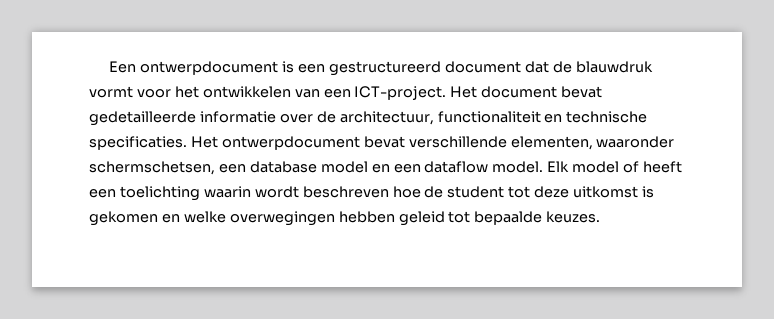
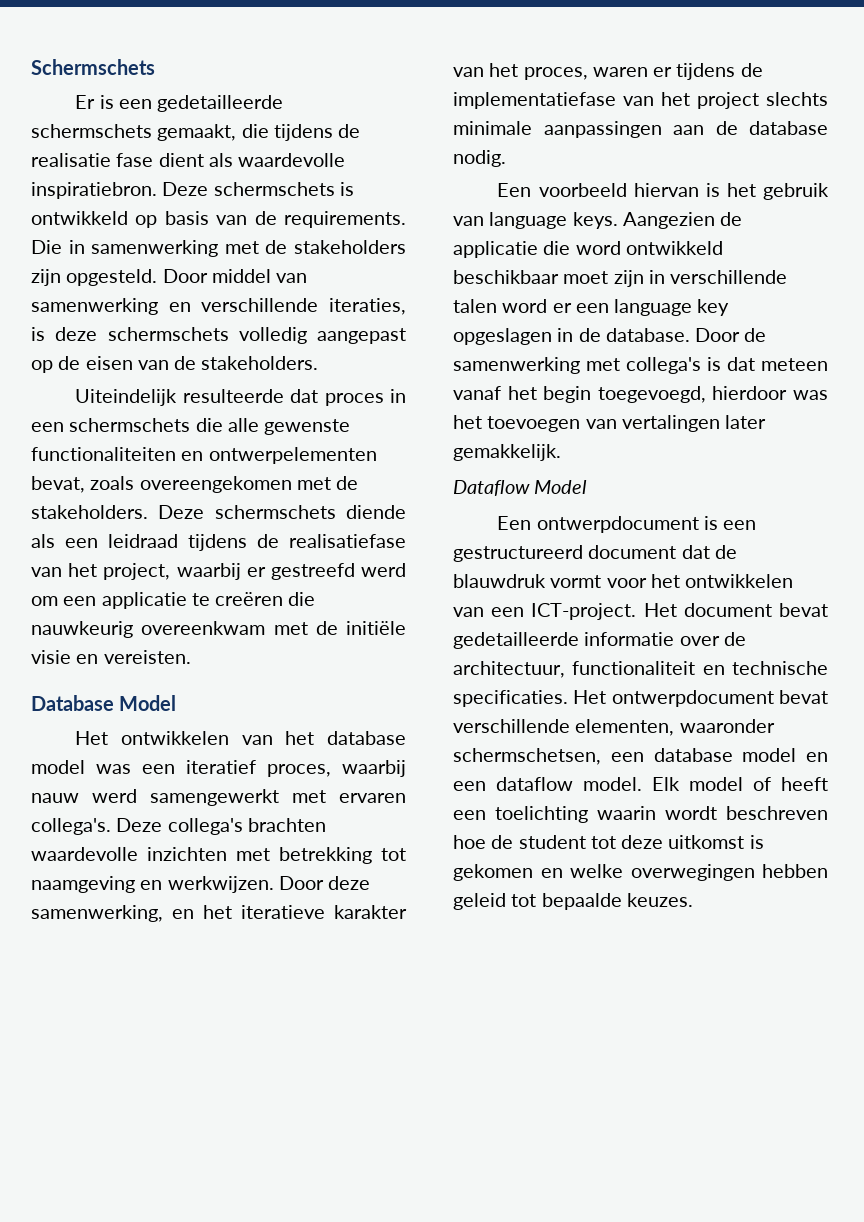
+ Schermschets
+ Er is een gedetailleerde schermschets gemaakt, die tijdens de realisatie fase dient als waardevolle inspiratiebron. Deze schermschets is ontwikkeld op basis van de requirements. Die in samenwerking met de stakeholders zijn opgesteld. Door middel van samenwerking en verschillende iteraties, is deze schermschets volledig aangepast op de eisen van de stakeholders.
+ Uiteindelijk resulteerde dat proces in een schermschets die alle gewenste functionaliteiten en ontwerpelementen bevat, zoals overeengekomen met de stakeholders. Deze schermschets diende als een leidraad tijdens de realisatiefase van het project, waarbij er gestreefd werd om een applicatie te creëren die nauwkeurig overeenkwam met de initiële visie en vereisten.
+ Database Model
+ Het ontwikkelen van het database model was een iteratief proces, waarbij nauw werd samengewerkt met ervaren collega's. Deze collega's brachten waardevolle inzichten met betrekking tot naamgeving en werkwijzen. Door deze samenwerking, en het iteratieve karakter van het proces, waren er tijdens de implementatiefase van het project slechts minimale aanpassingen aan de database nodig.
+ Een voorbeeld hiervan is het gebruik van language keys. Aangezien de applicatie die word ontwikkeld beschikbaar moet zijn in verschillende talen word er een language key opgeslagen in de database. Door de samenwerking met collega's is dat meteen vanaf het begin toegevoegd, hierdoor was het toevoegen van vertalingen later gemakkelijk.
+ Dataflow Model

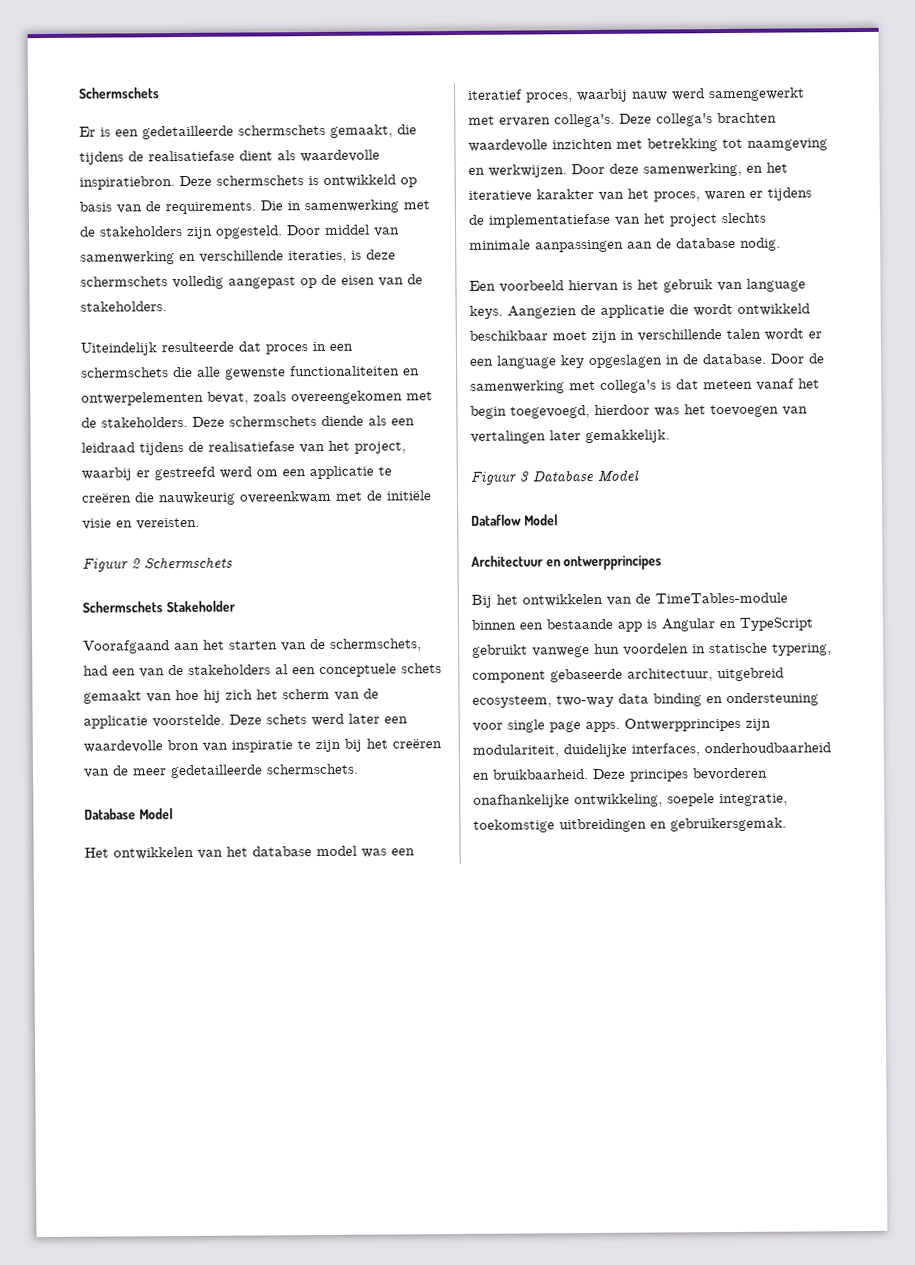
- Er is een gedetailleerde schermschets gemaakt, die tijdens de realisatie fase dient als waardevolle inspiratiebron.
+ Er is een gedetailleerde schermschets gemaakt, die tijdens de realisatiefase dient als waardevolle inspiratiebron.
+ Figuur 2 Schermschets
+ Schermschets Stakeholder
+ Voorafgaand aan het starten van de schermschets, had een van de stakeholders al een conceptuele schets gemaakt van hoe hij zich het scherm van de applicatie voorstelde. Deze schets werd later een waardevolle bron van inspiratie te zijn bij het creëren van de meer gedetailleerde schermschets.
- Aangezien de applicatie die word ontwikkeld beschikbaar moet zijn in verschillende talen word er een language key opgeslagen in de database.
+ Aangezien de applicatie die wordt ontwikkeld beschikbaar moet zijn in verschillende talen wordt er een language key opgeslagen in de database.
+ Figuur 3 Database Model
  Dataflow Model
- Een ontwerpdocument is een gestructureerd document dat de blauwdruk vormt voor het ontwikkelen van een ICT-project. Het document bevat gedetailleerde informatie over de architectuur, functionaliteit en technische specificaties. Het ontwerpdocument bevat verschillende elementen, waaronder schermschetsen, een database model en een dataflow model. Elk model of heeft een toelichting waarin wordt beschreven hoe de student tot deze uitkomst is gekomen en welke overwegingen hebben geleid tot bepaalde keuzes.
+ Architectuur en ontwerpprincipes
+ Bij het ontwikkelen van de TimeTables-module binnen een bestaande app is Angular en TypeScript gebruikt vanwege hun voordelen in statische typering, component gebaseerde architectuur, uitgebreid ecosysteem, two-way data binding en ondersteuning voor single page apps. Ontwerpprincipes zijn modulariteit, duidelijke interfaces, onderhoudbaarheid en bruikbaarheid. Deze principes bevorderen onafhankelijke ontwikkeling, soepele integratie, toekomstige uitbreidingen en gebruikersgemak.

